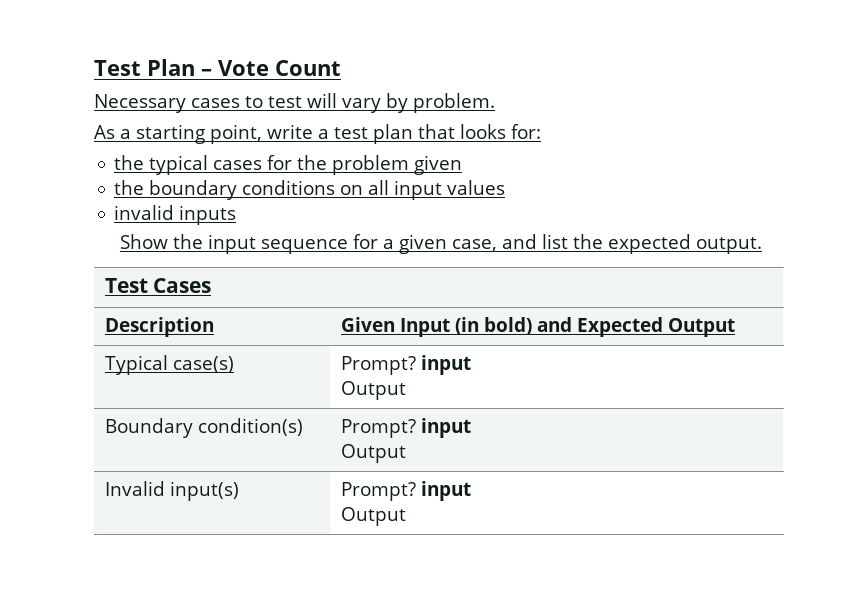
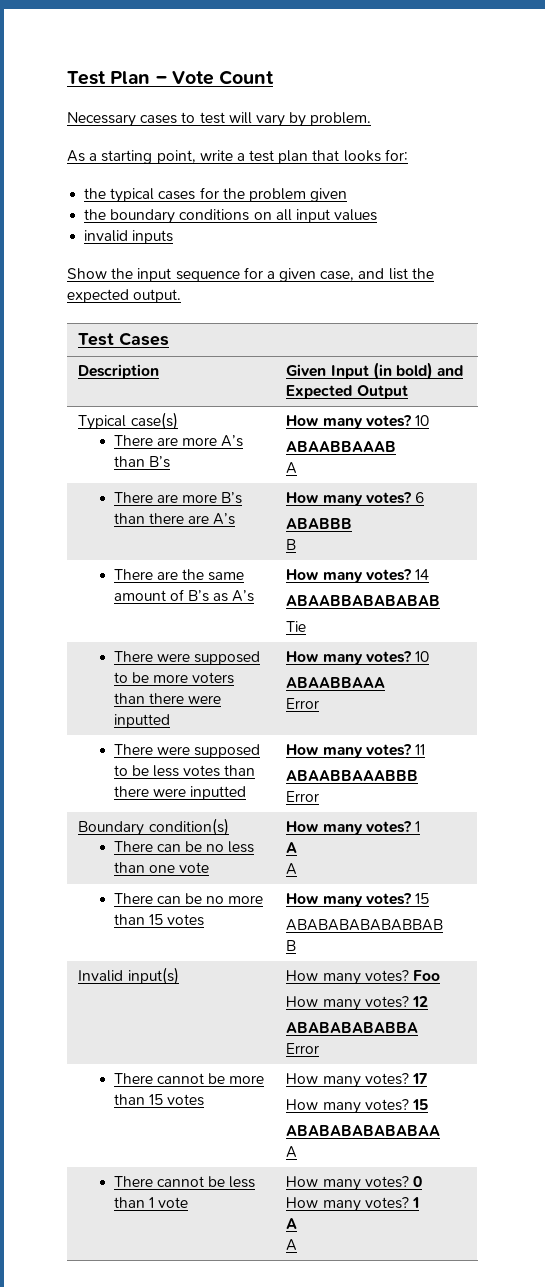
- Typical case(s) | Prompt? input
- Output
- Boundary condition(s) | Prompt? input
- Output
- Invalid input(s) | Prompt? input
- Output
+ Typical case(s)
+ There are more A’s than B’s | How many votes? 10
+ ABAABBAAAB
+ A
+ There are more B’s than there are A’s | How many votes? 6
+ ABABBB
+ B
+ There are the same amount of B’s as A’s | How many votes? 14
+ ABAABBABABABAB
+ Tie
+ There were supposed to be more voters than there were inputted | How many votes? 10
+ ABAABBAAA
+ Error
+ There were supposed to be less votes than there were inputted | How many votes? 11
+ ABAABBAAABBB
+ Error
+ Boundary condition(s)
+ There can be no less than one vote | How many votes? 1
+ A
+ A
+ There can be no more than 15 votes | How many votes? 15
+ ABABABABABABBAB
+ B
+ Invalid input(s) | How many votes? Foo
+ How many votes? 12
+ ABABABABABBA
+ Error
+ There cannot be more than 15 votes | How many votes? 17
+ How many votes? 15
+ ABABABABABABAA
+ A
+ There cannot be less than 1 vote | How many votes? 0
+ How many votes? 1
+ A
+ A

